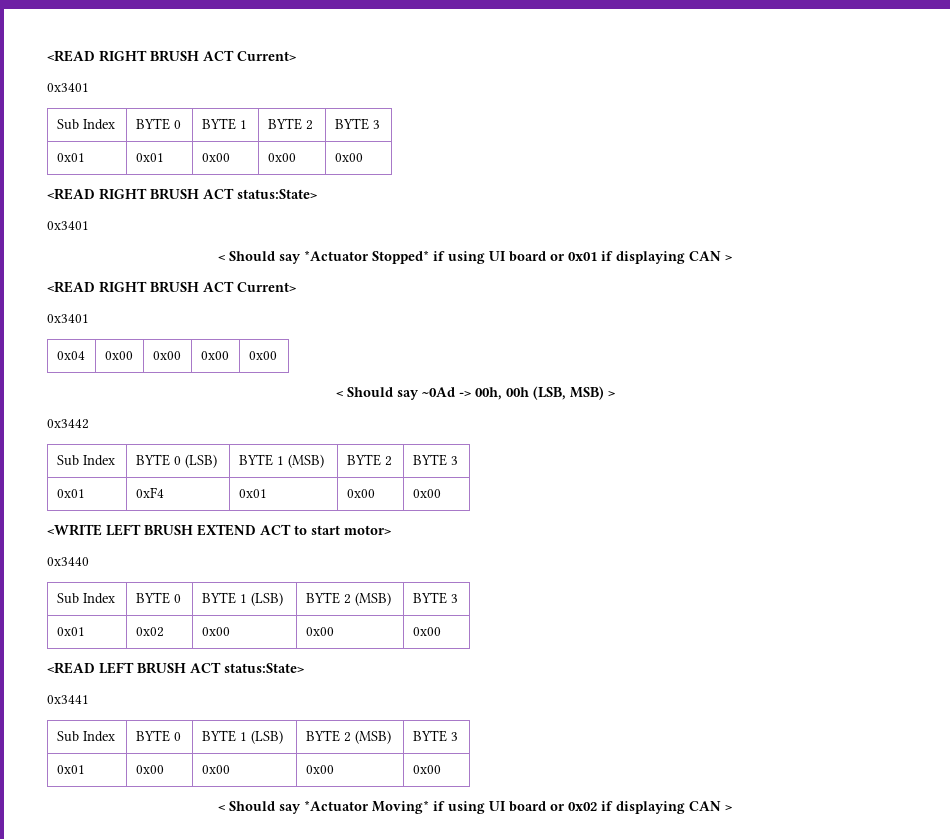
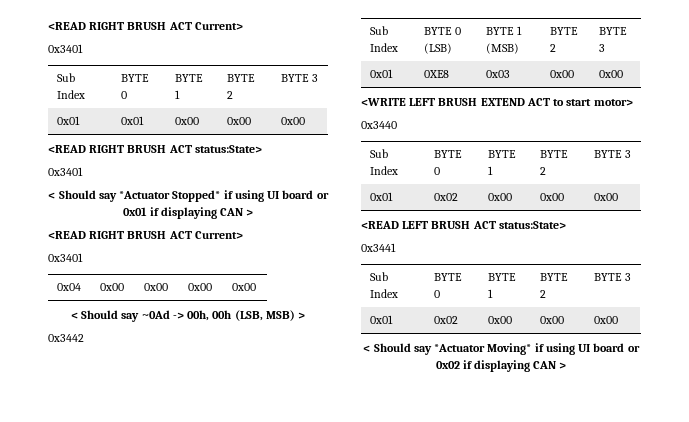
- 0x01 | 0xF4 | 0x01 | 0x00 | 0x00
+ 0x01 | 0XE8 | 0x03 | 0x00 | 0x00
  0x3440
- Sub Index | BYTE 0 | BYTE 1 (LSB) | BYTE 2 (MSB) | BYTE 3
+ Sub Index | BYTE 0 | BYTE 1 | BYTE 2 | BYTE 3
  0x3441
- Sub Index | BYTE 0 | BYTE 1 (LSB) | BYTE 2 (MSB) | BYTE 3
- 0x01 | 0x00 | 0x00 | 0x00 | 0x00
+ Sub Index | BYTE 0 | BYTE 1 | BYTE 2 | BYTE 3
+ 0x01 | 0x02 | 0x00 | 0x00 | 0x00

